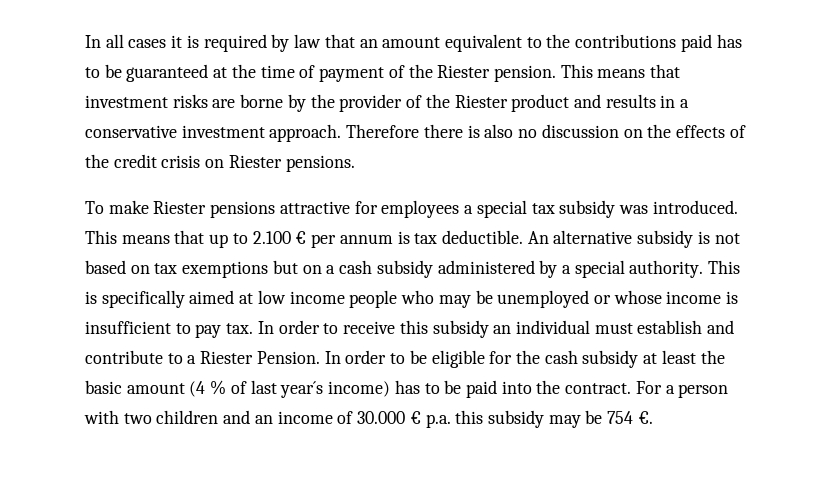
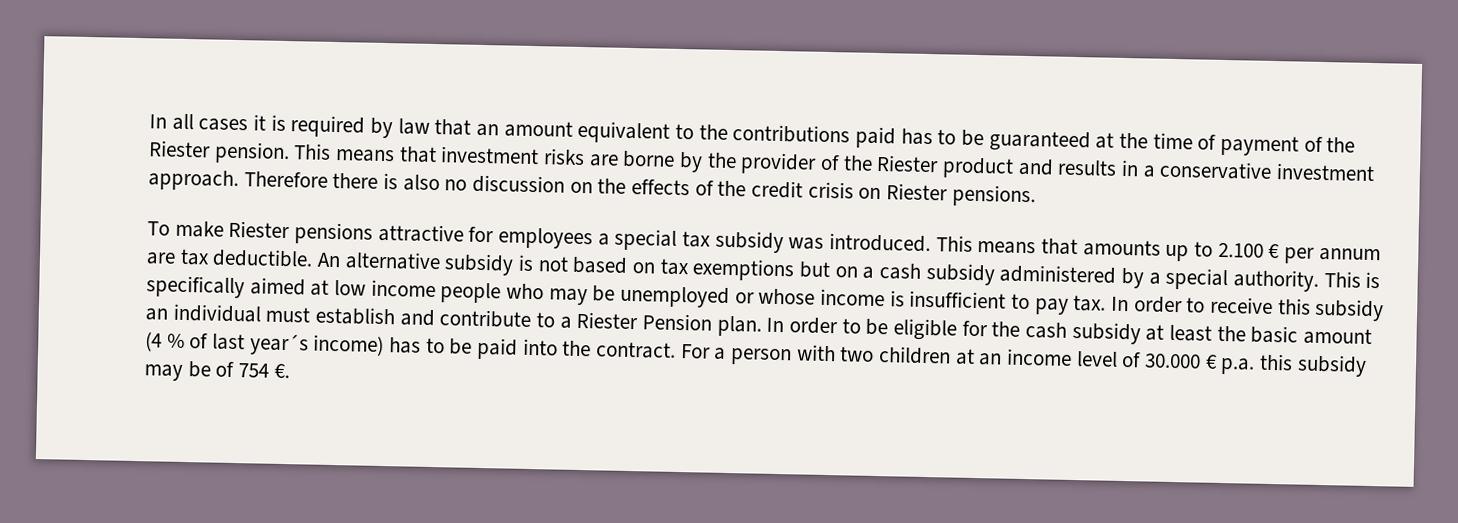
- This means that up to 2.100 € per annum is tax deductible.
+ This means that amounts up to 2.100 € per annum are tax deductible.
- In order to receive this subsidy an individual must establish and contribute to a Riester Pension.
+ In order to receive this subsidy an individual must establish and contribute to a Riester Pension plan.
- For a person with two children and an income of 30.000 € p.a. this subsidy may be 754 €.
+ For a person with two children at an income level of 30.000 € p.a. this subsidy may be of 754 €.

